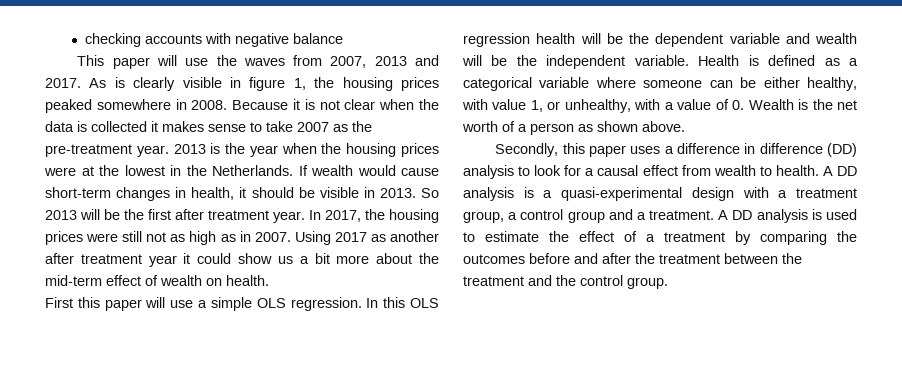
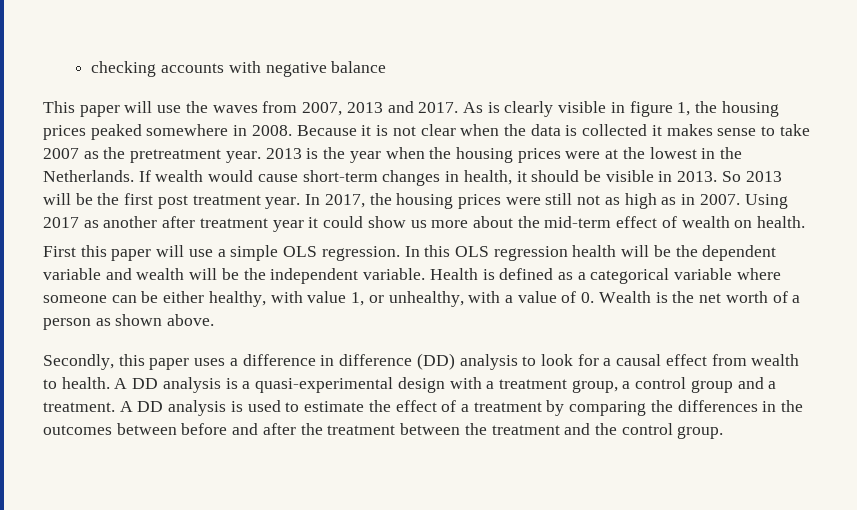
- Because it is not clear when the data is collected it makes sense to take 2007 as the pre-treatment year.
+ Because it is not clear when the data is collected it makes sense to take 2007 as the pretreatment year.
- So 2013 will be the first after treatment year.
+ So 2013 will be the first post treatment year.
- Using 2017 as another after treatment year it could show us a bit more about the mid-term effect of wealth on health.
+ Using 2017 as another after treatment year it could show us more about the mid-term effect of wealth on health.
- A DD analysis is used to estimate the effect of a treatment by comparing the outcomes before and after the treatment between the treatment and the control group.
+ A DD analysis is used to estimate the effect of a treatment by comparing the differences in the outcomes between before and after the treatment between the treatment and the control group.

